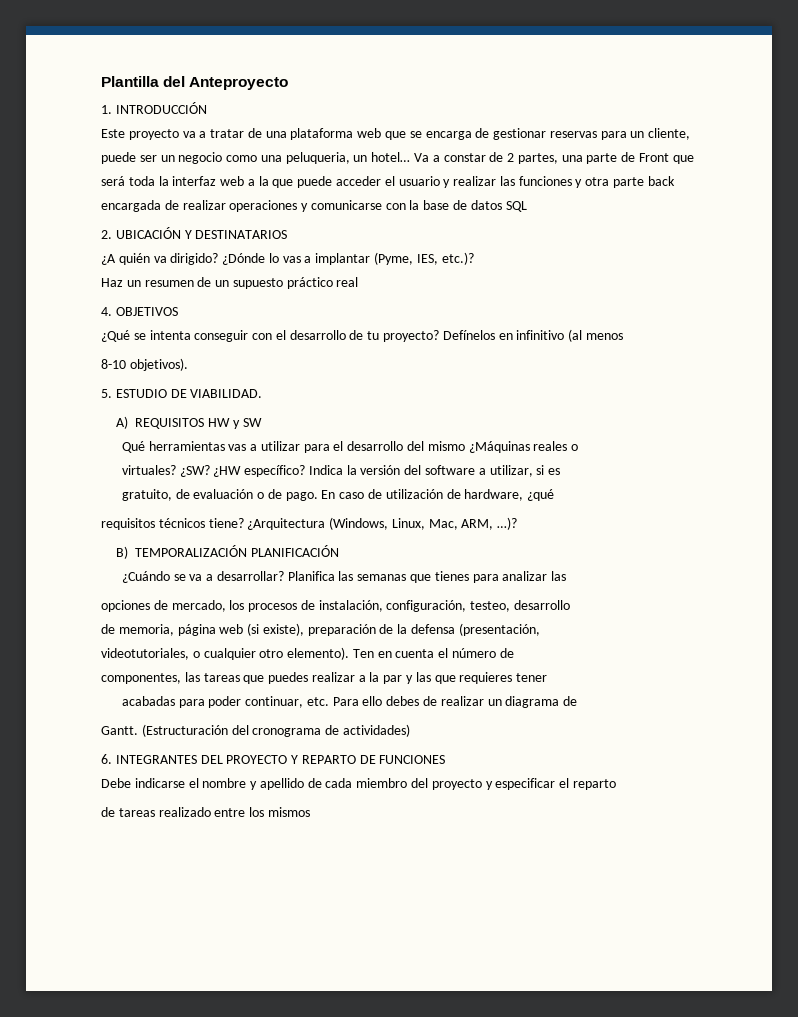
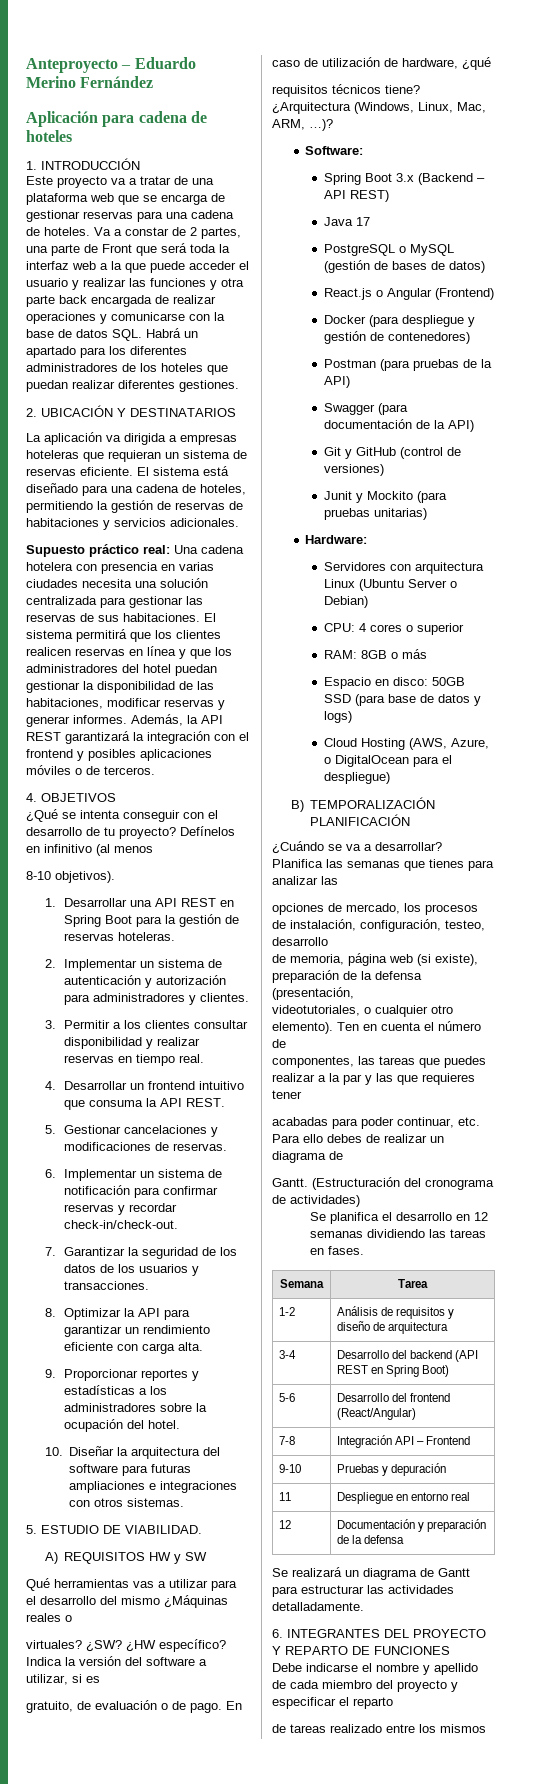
- Plantilla del Anteproyecto
+ Anteproyecto – Eduardo Merino Fernández
+ Aplicación para cadena de hoteles
- Este proyecto va a tratar de una plataforma web que se encarga de gestionar reservas para un cliente, puede ser un negocio como una peluqueria, un hotel…
+ Este proyecto va a tratar de una plataforma web que se encarga de gestionar reservas para una cadena de hoteles.
- Va a constar de 2 partes, una parte de Front que será toda la interfaz web a la que puede acceder el usuario y realizar las funciones y otra parte back encargada de realizar operaciones y comunicarse con la base de datos SQL
+ Va a constar de 2 partes, una parte de Front que será toda la interfaz web a la que puede acceder el usuario y realizar las funciones y otra parte back encargada de realizar operaciones y comunicarse con la base de datos SQL. Habrá un apartado para los diferentes administradores de los hoteles que puedan realizar diferentes gestiones.
  2. UBICACIÓN Y DESTINATARIOS
- ¿A quién va dirigido? ¿Dónde lo vas a implantar (Pyme, IES, etc.)?
- Haz un resumen de un supuesto práctico real
+ La aplicación va dirigida a empresas hoteleras que requieran un sistema de reservas eficiente. El sistema está diseñado para una cadena de hoteles, permitiendo la gestión de reservas de habitaciones y servicios adicionales.
+ Supuesto práctico real: Una cadena hotelera con presencia en varias ciudades necesita una solución centralizada para gestionar las reservas de sus habitaciones. El sistema permitirá que los clientes realicen reservas en línea y que los administradores del hotel puedan gestionar la disponibilidad de las habitaciones, modificar reservas y generar informes. Además, la API REST garantizará la integración con el frontend y posibles aplicaciones móviles o de terceros.
+ 1. Desarrollar una API REST en Spring Boot para la gestión de reservas hoteleras.
+ 2. Implementar un sistema de autenticación y autorización para administradores y clientes.
+ 3. Permitir a los clientes consultar disponibilidad y realizar reservas en tiempo real.
+ 4. Desarrollar un frontend intuitivo que consuma la API REST.
+ 5. Gestionar cancelaciones y modificaciones de reservas.
+ 6. Implementar un sistema de notificación para confirmar reservas y recordar check-in/check-out.
+ 7. Garantizar la seguridad de los datos de los usuarios y transacciones.
+ 8. Optimizar la API para garantizar un rendimiento eficiente con carga alta.
+ 9. Proporcionar reportes y estadísticas a los administradores sobre la ocupación del hotel.
+ 10. Diseñar la arquitectura del software para futuras ampliaciones e integraciones con otros sistemas.
+ Software:
+ Spring Boot 3.x (Backend – API REST)
+ Java 17
+ PostgreSQL o MySQL (gestión de bases de datos)
+ React.js o Angular (Frontend)
+ Docker (para despliegue y gestión de contenedores)
+ Postman (para pruebas de la API)
+ Swagger (para documentación de la API)
+ Git y GitHub (control de versiones)
+ Junit y Mockito (para pruebas unitarias)
+ Hardware:
+ Servidores con arquitectura Linux (Ubuntu Server o Debian)
+ CPU: 4 cores o superior
+ RAM: 8GB o más
+ Espacio en disco: 50GB SSD (para base de datos y logs)
+ Cloud Hosting (AWS, Azure, o DigitalOcean para el despliegue)
+ Se planifica el desarrollo en 12 semanas dividiendo las tareas en fases.
+ Semana | Tarea
+ 1-2 | Análisis de requisitos y diseño de arquitectura
+ 3-4 | Desarrollo del backend (API REST en Spring Boot)
+ 5-6 | Desarrollo del frontend (React/Angular)
+ 7-8 | Integración API – Frontend
+ 9-10 | Pruebas y depuración
+ 11 | Despliegue en entorno real
+ 12 | Documentación y preparación de la defensa
+ Se realizará un diagrama de Gantt para estructurar las actividades detalladamente.

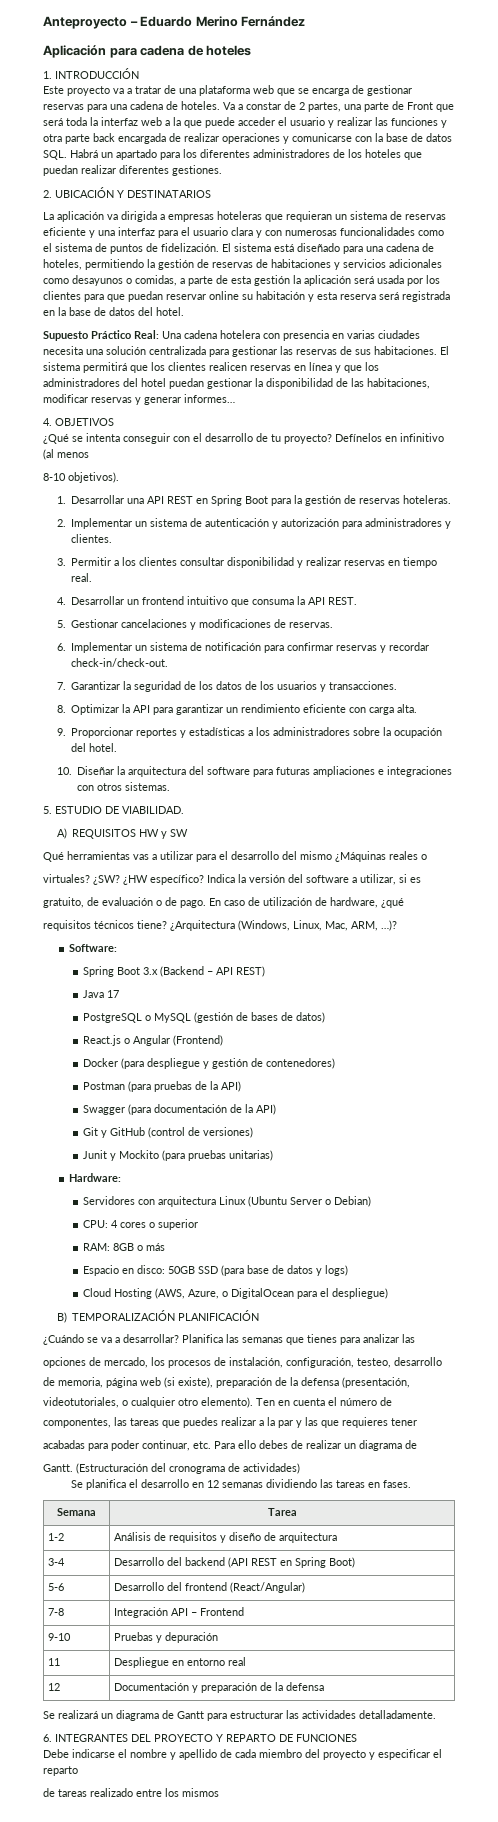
- La aplicación va dirigida a empresas hoteleras que requieran un sistema de reservas eficiente.
+ La aplicación va dirigida a empresas hoteleras que requieran un sistema de reservas eficiente y una interfaz para el usuario clara y con numerosas funcionalidades como el sistema de puntos de fidelización.
- El sistema está diseñado para una cadena de hoteles, permitiendo la gestión de reservas de habitaciones y servicios adicionales.
+ El sistema está diseñado para una cadena de hoteles, permitiendo la gestión de reservas de habitaciones y servicios adicionales como desayunos o comidas, a parte de esta gestión la aplicación será usada por los clientes para que puedan reservar online su habitación y esta reserva será registrada en la base de datos del hotel.
- Supuesto práctico real: Una cadena hotelera con presencia en varias ciudades necesita una solución centralizada para gestionar las reservas de sus habitaciones.
+ Supuesto Práctico Real: Una cadena hotelera con presencia en varias ciudades necesita una solución centralizada para gestionar las reservas de sus habitaciones.
- El sistema permitirá que los clientes realicen reservas en línea y que los administradores del hotel puedan gestionar la disponibilidad de las habitaciones, modificar reservas y generar informes. Además, la API REST garantizará la integración con el frontend y posibles aplicaciones móviles o de terceros.
+ El sistema permitirá que los clientes realicen reservas en línea y que los administradores del hotel puedan gestionar la disponibilidad de las habitaciones, modificar reservas y generar informes…

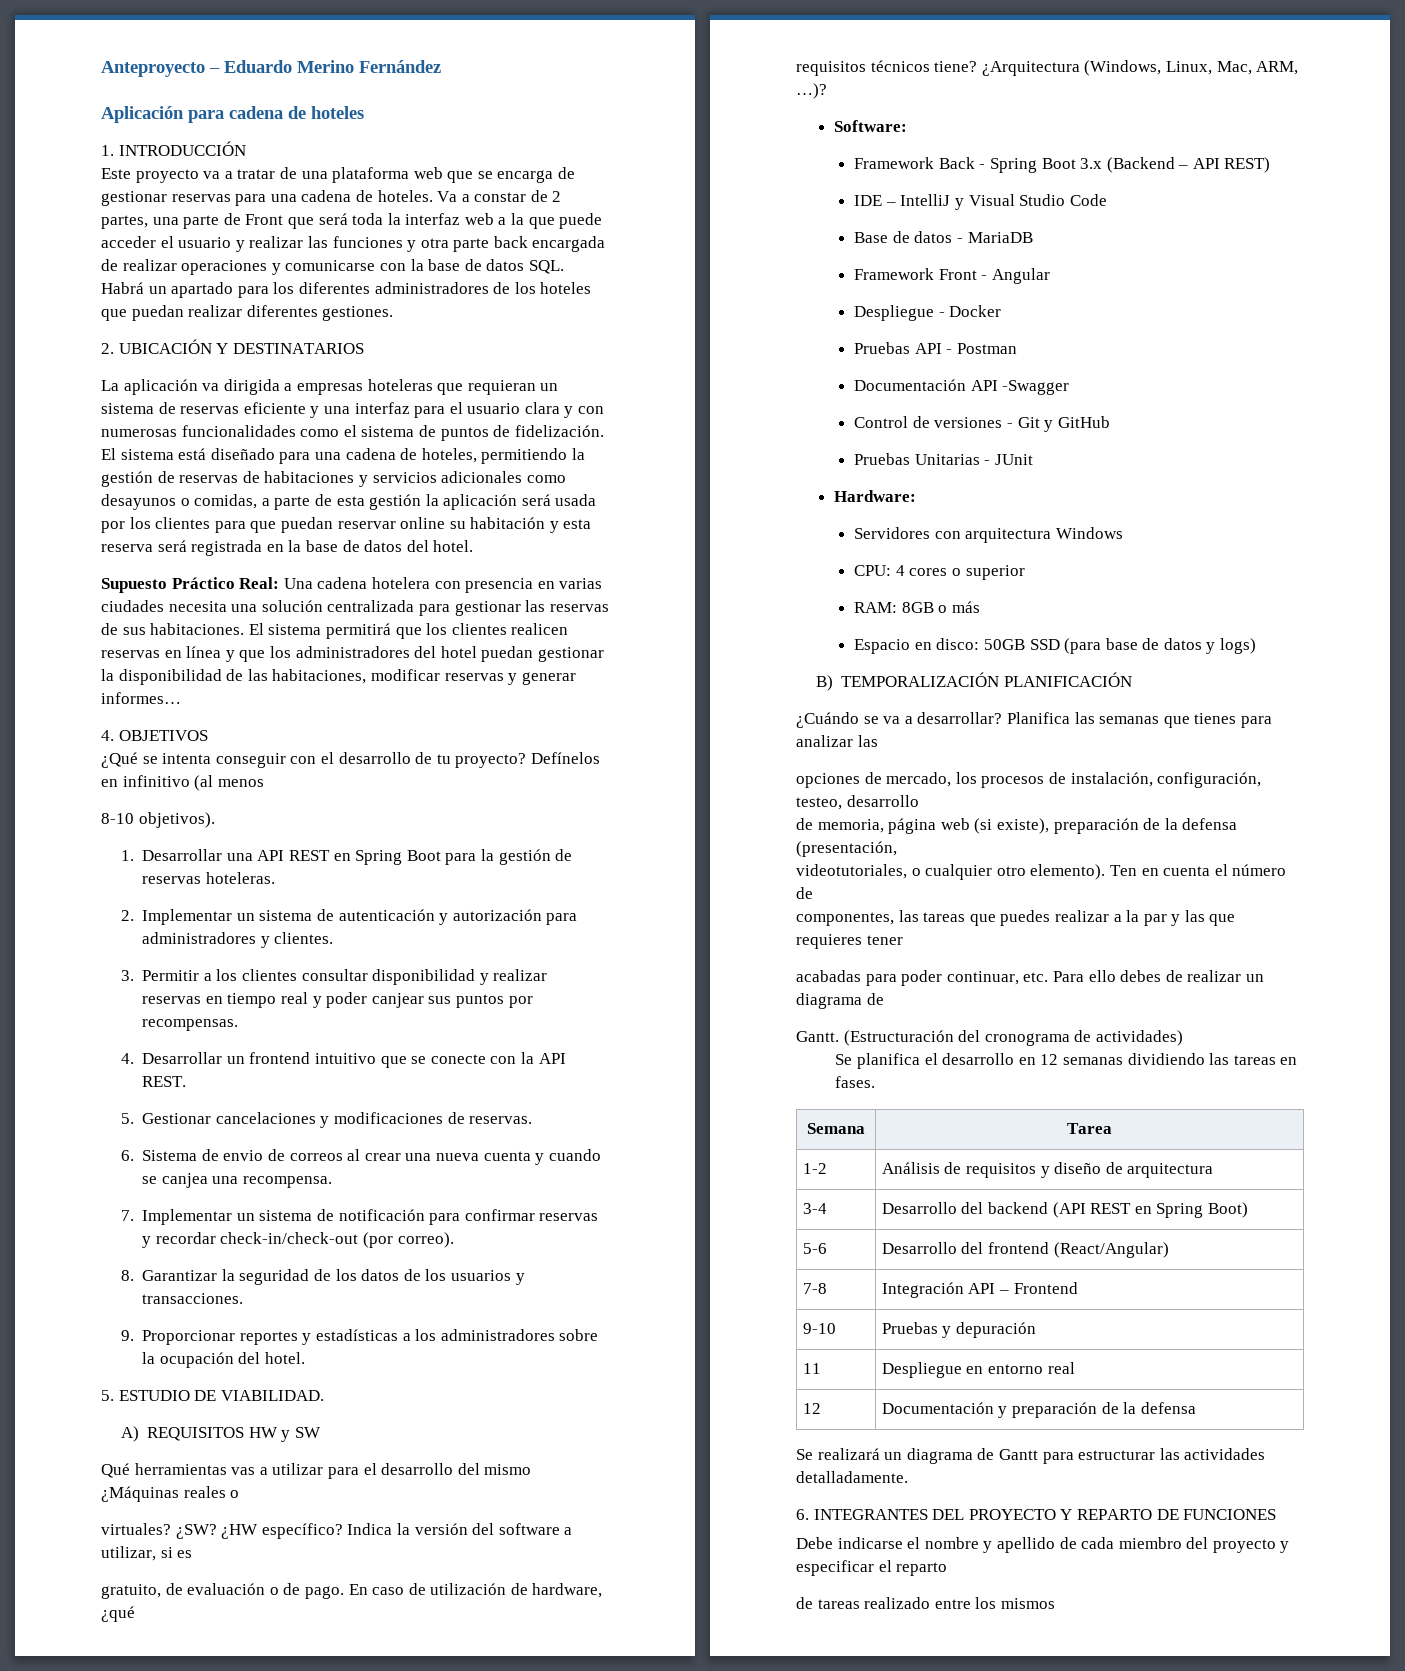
- 3. Permitir a los clientes consultar disponibilidad y realizar reservas en tiempo real.
+ 3. Permitir a los clientes consultar disponibilidad y realizar reservas en tiempo real y poder canjear sus puntos por recompensas.
- 4. Desarrollar un frontend intuitivo que consuma la API REST.
+ 4. Desarrollar un frontend intuitivo que se conecte con la API REST.
- 6. Implementar un sistema de notificación para confirmar reservas y recordar check-in/check-out.
- 7. Garantizar la seguridad de los datos de los usuarios y transacciones.
+ 6. Sistema de envio de correos al crear una nueva cuenta y cuando se canjea una recompensa.
+ 7. Implementar un sistema de notificación para confirmar reservas y recordar check-in/check-out (por correo).
+ 8. Garantizar la seguridad de los datos de los usuarios y transacciones.
- 8. Optimizar la API para garantizar un rendimiento eficiente con carga alta.
- 10. Diseñar la arquitectura del software para futuras ampliaciones e integraciones con otros sistemas.
- Spring Boot 3.x (Backend – API REST)
+ Framework Back - Spring Boot 3.x (Backend – API REST)
- Java 17
- PostgreSQL o MySQL (gestión de bases de datos)
- React.js o Angular (Frontend)
- Docker (para despliegue y gestión de contenedores)
- Postman (para pruebas de la API)
- Swagger (para documentación de la API)
- Git y GitHub (control de versiones)
- Junit y Mockito (para pruebas unitarias)
+ IDE – IntelliJ y Visual Studio Code
+ Base de datos - MariaDB
+ Framework Front - Angular
+ Despliegue - Docker
+ Pruebas API - Postman
+ Documentación API -Swagger
+ Control de versiones - Git y GitHub
+ Pruebas Unitarias - JUnit
- Servidores con arquitectura Linux (Ubuntu Server o Debian)
+ Servidores con arquitectura Windows
- Cloud Hosting (AWS, Azure, o DigitalOcean para el despliegue)

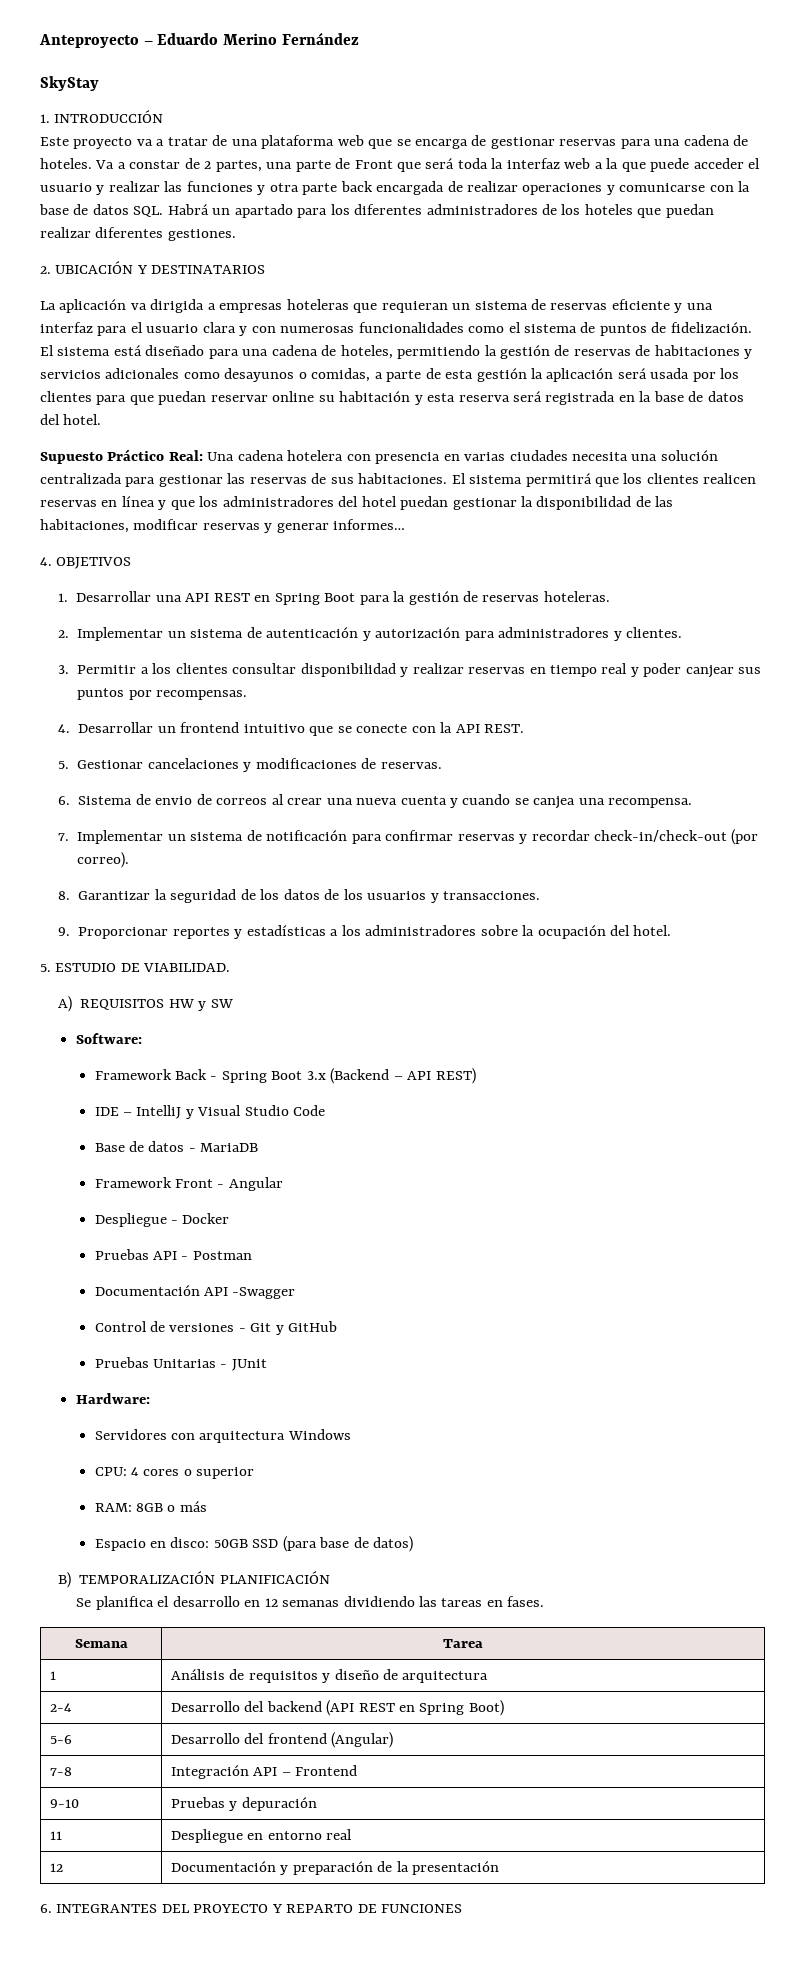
- Aplicación para cadena de hoteles
+ SkyStay
- ¿Qué se intenta conseguir con el desarrollo de tu proyecto? Defínelos en infinitivo (al menos
- 8-10 objetivos).
- Qué herramientas vas a utilizar para el desarrollo del mismo ¿Máquinas reales o
- virtuales? ¿SW? ¿HW específico? Indica la versión del software a utilizar, si es
- gratuito, de evaluación o de pago. En caso de utilización de hardware, ¿qué
- requisitos técnicos tiene? ¿Arquitectura (Windows, Linux, Mac, ARM, …)?
- Espacio en disco: 50GB SSD (para base de datos y logs)
+ Espacio en disco: 50GB SSD (para base de datos)
- ¿Cuándo se va a desarrollar? Planifica las semanas que tienes para analizar las
- opciones de mercado, los procesos de instalación, configuración, testeo, desarrollo
- de memoria, página web (si existe), preparación de la defensa (presentación,
- videotutoriales, o cualquier otro elemento). Ten en cuenta el número de
- componentes, las tareas que puedes realizar a la par y las que requieres tener
- acabadas para poder continuar, etc. Para ello debes de realizar un diagrama de
- Gantt. (Estructuración del cronograma de actividades)
- 1-2 | Análisis de requisitos y diseño de arquitectura
+ 1 | Análisis de requisitos y diseño de arquitectura
- 3-4 | Desarrollo del backend (API REST en Spring Boot)
+ 2-4 | Desarrollo del backend (API REST en Spring Boot)
- 5-6 | Desarrollo del frontend (React/Angular)
+ 5-6 | Desarrollo del frontend (Angular)
- 12 | Documentación y preparación de la defensa
- Se realizará un diagrama de Gantt para estructurar las actividades detalladamente.
+ 12 | Documentación y preparación de la presentación
- Debe indicarse el nombre y apellido de cada miembro del proyecto y especificar el reparto
- de tareas realizado entre los mismos

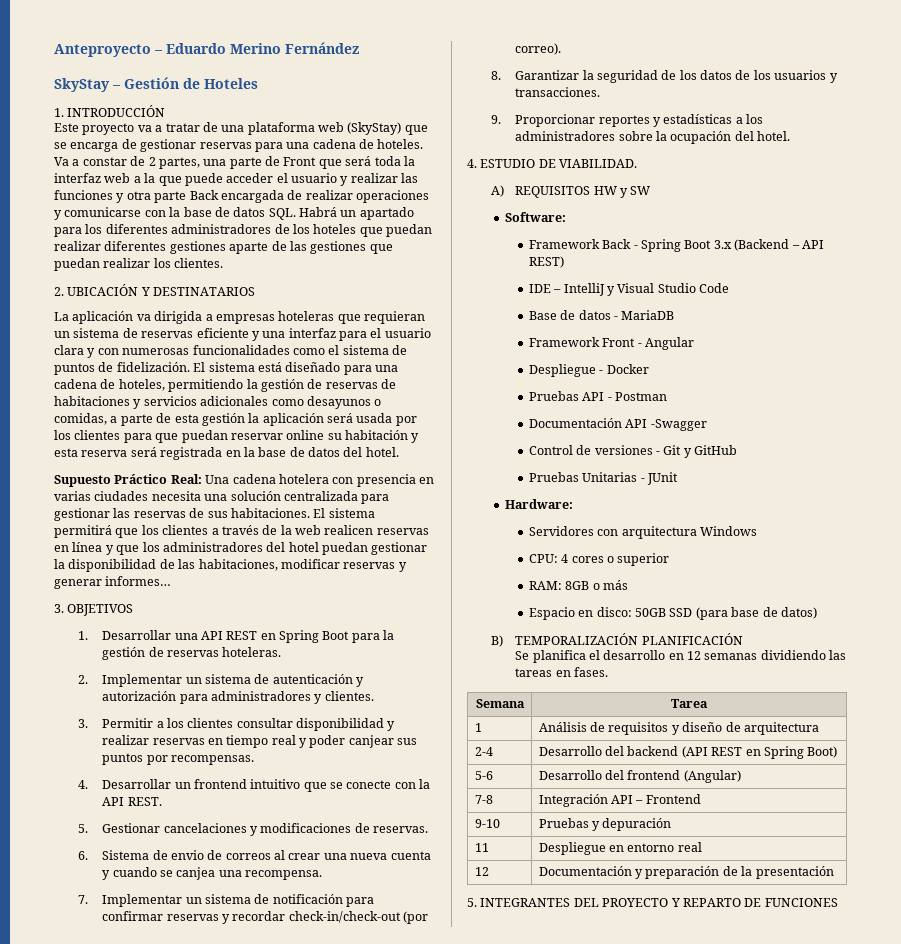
- SkyStay
+ SkyStay – Gestión de Hoteles
- Este proyecto va a tratar de una plataforma web que se encarga de gestionar reservas para una cadena de hoteles.
+ Este proyecto va a tratar de una plataforma web (SkyStay) que se encarga de gestionar reservas para una cadena de hoteles.
- Va a constar de 2 partes, una parte de Front que será toda la interfaz web a la que puede acceder el usuario y realizar las funciones y otra parte back encargada de realizar operaciones y comunicarse con la base de datos SQL. Habrá un apartado para los diferentes administradores de los hoteles que puedan realizar diferentes gestiones.
+ Va a constar de 2 partes, una parte de Front que será toda la interfaz web a la que puede acceder el usuario y realizar las funciones y otra parte Back encargada de realizar operaciones y comunicarse con la base de datos SQL. Habrá un apartado para los diferentes administradores de los hoteles que puedan realizar diferentes gestiones aparte de las gestiones que puedan realizar los clientes.
- El sistema permitirá que los clientes realicen reservas en línea y que los administradores del hotel puedan gestionar la disponibilidad de las habitaciones, modificar reservas y generar informes…
+ El sistema permitirá que los clientes a través de la web realicen reservas en línea y que los administradores del hotel puedan gestionar la disponibilidad de las habitaciones, modificar reservas y generar informes…
- 4. OBJETIVOS
+ 3. OBJETIVOS
- 5. ESTUDIO DE VIABILIDAD.
+ 4. ESTUDIO DE VIABILIDAD.
- 6. INTEGRANTES DEL PROYECTO Y REPARTO DE FUNCIONES
+ 5. INTEGRANTES DEL PROYECTO Y REPARTO DE FUNCIONES

